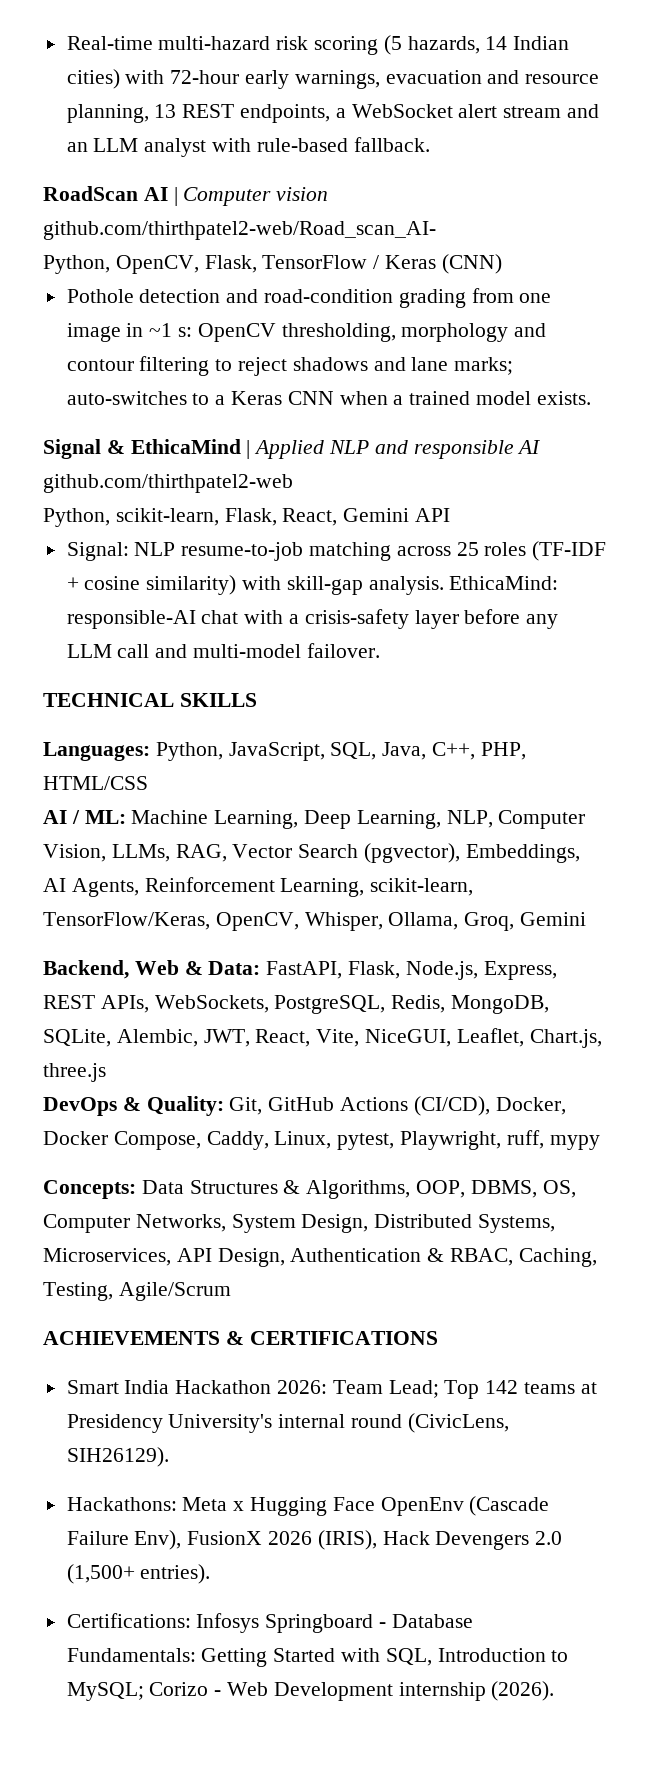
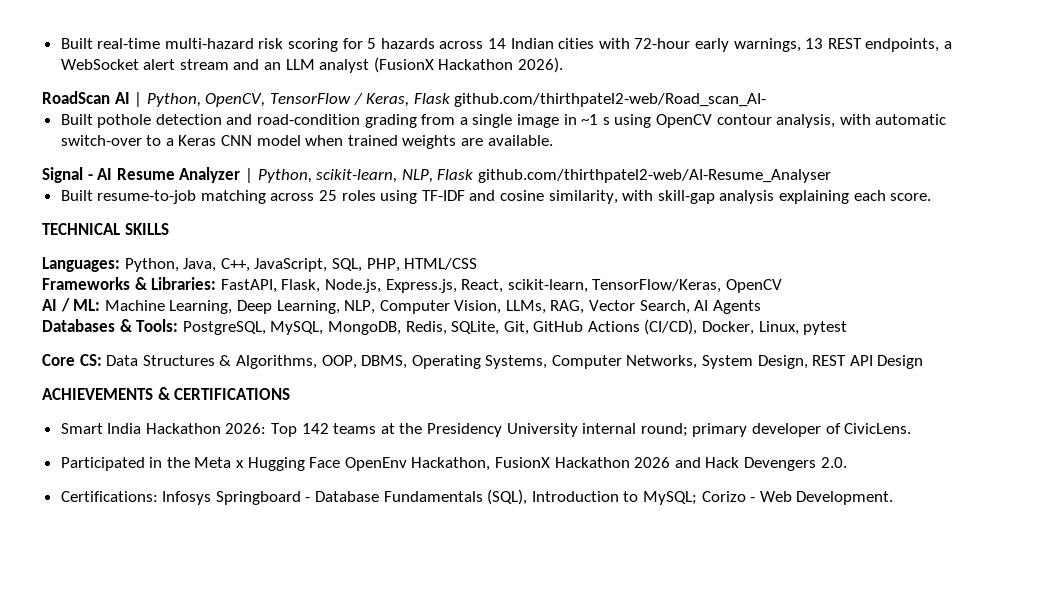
- Real-time multi-hazard risk scoring (5 hazards, 14 Indian cities) with 72-hour early warnings, evacuation and resource planning, 13 REST endpoints, a WebSocket alert stream and an LLM analyst with rule-based fallback.
+ Built real-time multi-hazard risk scoring for 5 hazards across 14 Indian cities with 72-hour early warnings, 13 REST endpoints, a WebSocket alert stream and an LLM analyst (FusionX Hackathon 2026).
- RoadScan AI | Computer vision github.com/thirthpatel2-web/Road_scan_AI-
- Python, OpenCV, Flask, TensorFlow / Keras (CNN)
- Pothole detection and road-condition grading from one image in ~1 s: OpenCV thresholding, morphology and contour filtering to reject shadows and lane marks; auto-switches to a Keras CNN when a trained model exists.
- Signal & EthicaMind | Applied NLP and responsible AI github.com/thirthpatel2-web
- Python, scikit-learn, Flask, React, Gemini API
- Signal: NLP resume-to-job matching across 25 roles (TF-IDF + cosine similarity) with skill-gap analysis. EthicaMind: responsible-AI chat with a crisis-safety layer before any LLM call and multi-model failover.
+ RoadScan AI | Python, OpenCV, TensorFlow / Keras, Flask github.com/thirthpatel2-web/Road_scan_AI-
+ Built pothole detection and road-condition grading from a single image in ~1 s using OpenCV contour analysis, with automatic switch-over to a Keras CNN model when trained weights are available.
+ Signal - AI Resume Analyzer | Python, scikit-learn, NLP, Flask github.com/thirthpatel2-web/AI-Resume_Analyser
+ Built resume-to-job matching across 25 roles using TF-IDF and cosine similarity, with skill-gap analysis explaining each score.
  TECHNICAL SKILLS
- Languages: Python, JavaScript, SQL, Java, C++, PHP, HTML/CSS
+ Languages: Python, Java, C++, JavaScript, SQL, PHP, HTML/CSS
+ Frameworks & Libraries: FastAPI, Flask, Node.js, Express.js, React, scikit-learn, TensorFlow/Keras, OpenCV
- AI / ML: Machine Learning, Deep Learning, NLP, Computer Vision, LLMs, RAG, Vector Search (pgvector), Embeddings, AI Agents, Reinforcement Learning, scikit-learn, TensorFlow/Keras, OpenCV, Whisper, Ollama, Groq, Gemini
- Backend, Web & Data: FastAPI, Flask, Node.js, Express, REST APIs, WebSockets, PostgreSQL, Redis, MongoDB, SQLite, Alembic, JWT, React, Vite, NiceGUI, Leaflet, Chart.js, three.js
- DevOps & Quality: Git, GitHub Actions (CI/CD), Docker, Docker Compose, Caddy, Linux, pytest, Playwright, ruff, mypy
- Concepts: Data Structures & Algorithms, OOP, DBMS, OS, Computer Networks, System Design, Distributed Systems, Microservices, API Design, Authentication & RBAC, Caching, Testing, Agile/Scrum
+ AI / ML: Machine Learning, Deep Learning, NLP, Computer Vision, LLMs, RAG, Vector Search, AI Agents
+ Databases & Tools: PostgreSQL, MySQL, MongoDB, Redis, SQLite, Git, GitHub Actions (CI/CD), Docker, Linux, pytest
+ Core CS: Data Structures & Algorithms, OOP, DBMS, Operating Systems, Computer Networks, System Design, REST API Design
- Smart India Hackathon 2026: Team Lead; Top 142 teams at Presidency University's internal round (CivicLens, SIH26129).
- Hackathons: Meta x Hugging Face OpenEnv (Cascade Failure Env), FusionX 2026 (IRIS), Hack Devengers 2.0 (1,500+ entries).
+ Smart India Hackathon 2026: Top 142 teams at the Presidency University internal round; primary developer of CivicLens.
+ Participated in the Meta x Hugging Face OpenEnv Hackathon, FusionX Hackathon 2026 and Hack Devengers 2.0.
- Certifications: Infosys Springboard - Database Fundamentals: Getting Started with SQL, Introduction to MySQL; Corizo - Web Development internship (2026).
+ Certifications: Infosys Springboard - Database Fundamentals (SQL), Introduction to MySQL; Corizo - Web Development.

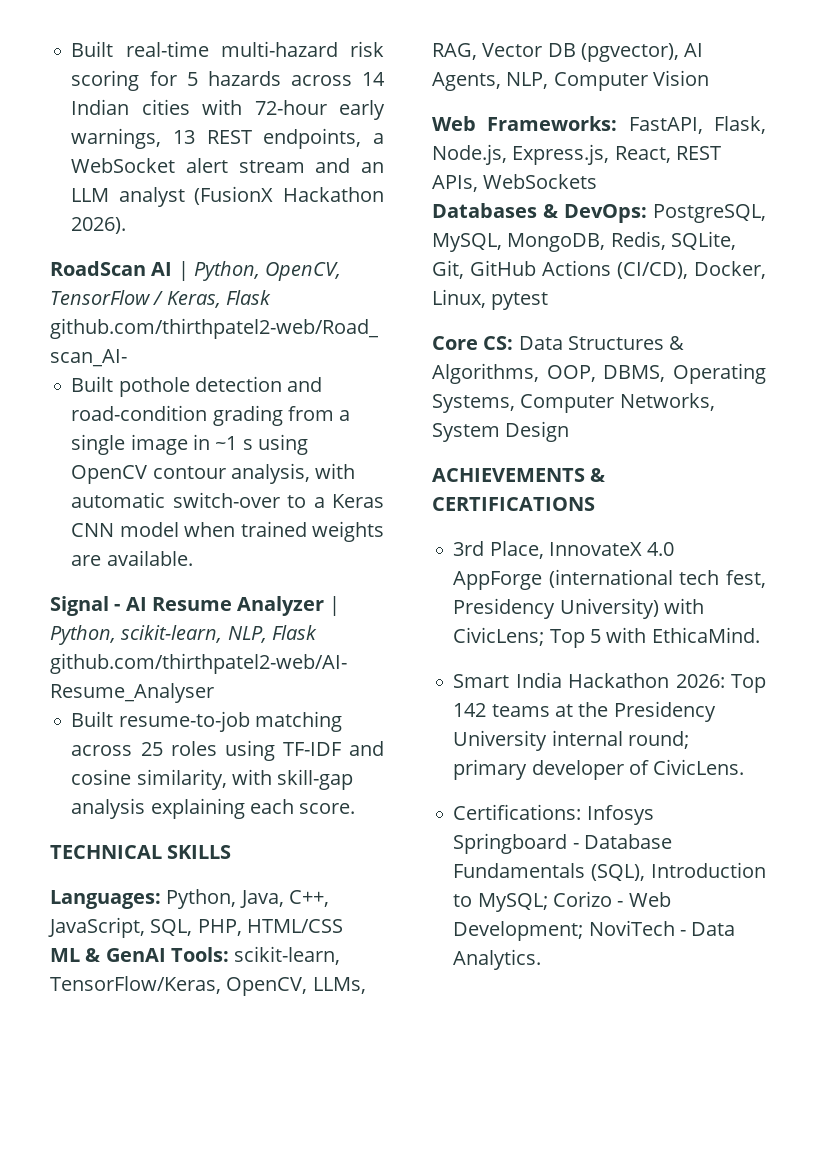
- Frameworks & Libraries: FastAPI, Flask, Node.js, Express.js, React, scikit-learn, TensorFlow/Keras, OpenCV
- AI / ML: Machine Learning, Deep Learning, NLP, Computer Vision, LLMs, RAG, Vector Search, AI Agents
+ ML & GenAI Tools: scikit-learn, TensorFlow/Keras, OpenCV, LLMs, RAG, Vector DB (pgvector), AI Agents, NLP, Computer Vision
+ Web Frameworks: FastAPI, Flask, Node.js, Express.js, React, REST APIs, WebSockets
- Databases & Tools: PostgreSQL, MySQL, MongoDB, Redis, SQLite, Git, GitHub Actions (CI/CD), Docker, Linux, pytest
+ Databases & DevOps: PostgreSQL, MySQL, MongoDB, Redis, SQLite, Git, GitHub Actions (CI/CD), Docker, Linux, pytest
- Core CS: Data Structures & Algorithms, OOP, DBMS, Operating Systems, Computer Networks, System Design, REST API Design
+ Core CS: Data Structures & Algorithms, OOP, DBMS, Operating Systems, Computer Networks, System Design
+ 3rd Place, InnovateX 4.0 AppForge (international tech fest, Presidency University) with CivicLens; Top 5 with EthicaMind.
- Participated in the Meta x Hugging Face OpenEnv Hackathon, FusionX Hackathon 2026 and Hack Devengers 2.0.
- Certifications: Infosys Springboard - Database Fundamentals (SQL), Introduction to MySQL; Corizo - Web Development.
+ Certifications: Infosys Springboard - Database Fundamentals (SQL), Introduction to MySQL; Corizo - Web Development; NoviTech - Data Analytics.

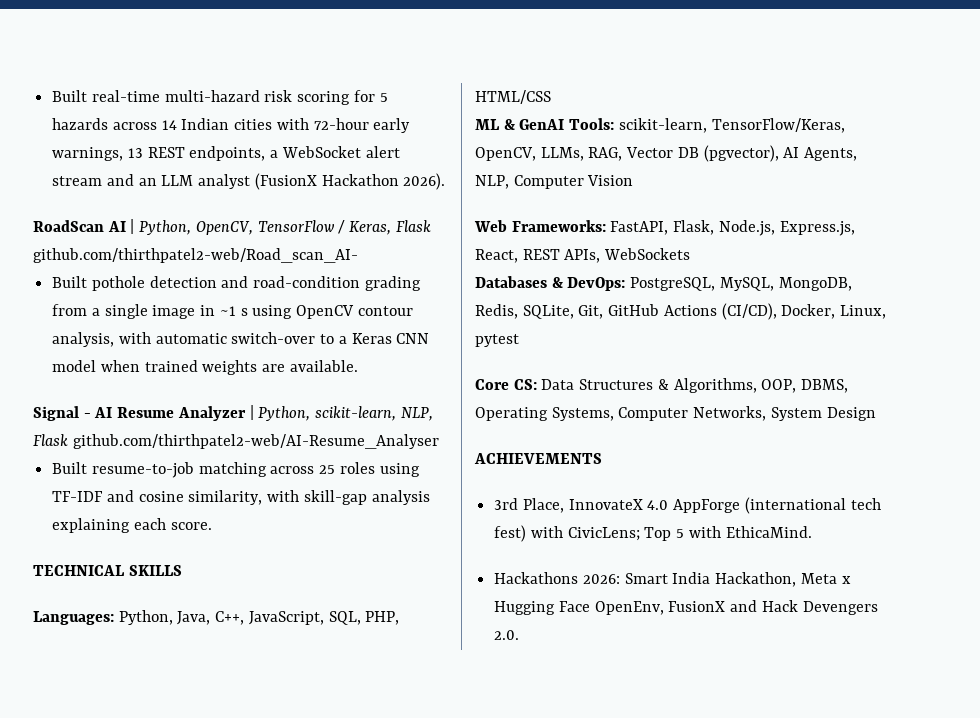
- ACHIEVEMENTS & CERTIFICATIONS
+ ACHIEVEMENTS
- 3rd Place, InnovateX 4.0 AppForge (international tech fest, Presidency University) with CivicLens; Top 5 with EthicaMind.
+ 3rd Place, InnovateX 4.0 AppForge (international tech fest) with CivicLens; Top 5 with EthicaMind.
- Smart India Hackathon 2026: Top 142 teams at the Presidency University internal round; primary developer of CivicLens.
- Certifications: Infosys Springboard - Database Fundamentals (SQL), Introduction to MySQL; Corizo - Web Development; NoviTech - Data Analytics.
+ Hackathons 2026: Smart India Hackathon, Meta x Hugging Face OpenEnv, FusionX and Hack Devengers 2.0.

